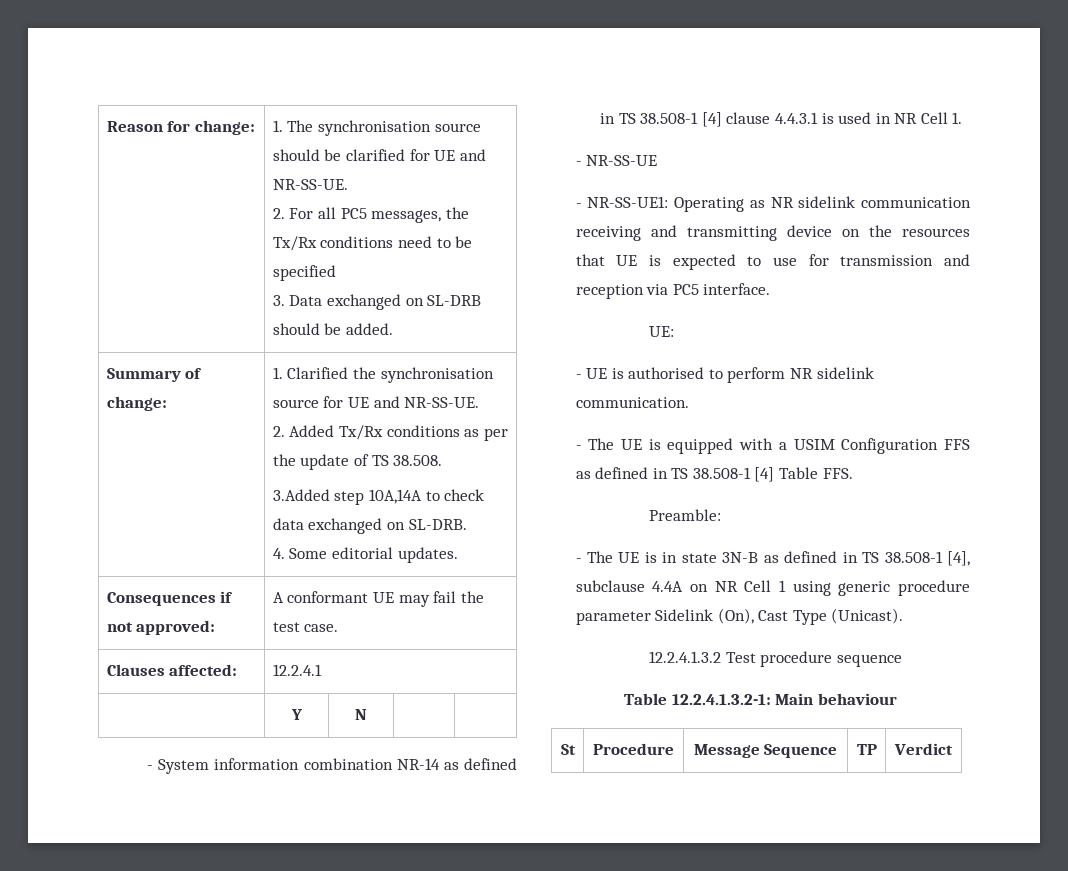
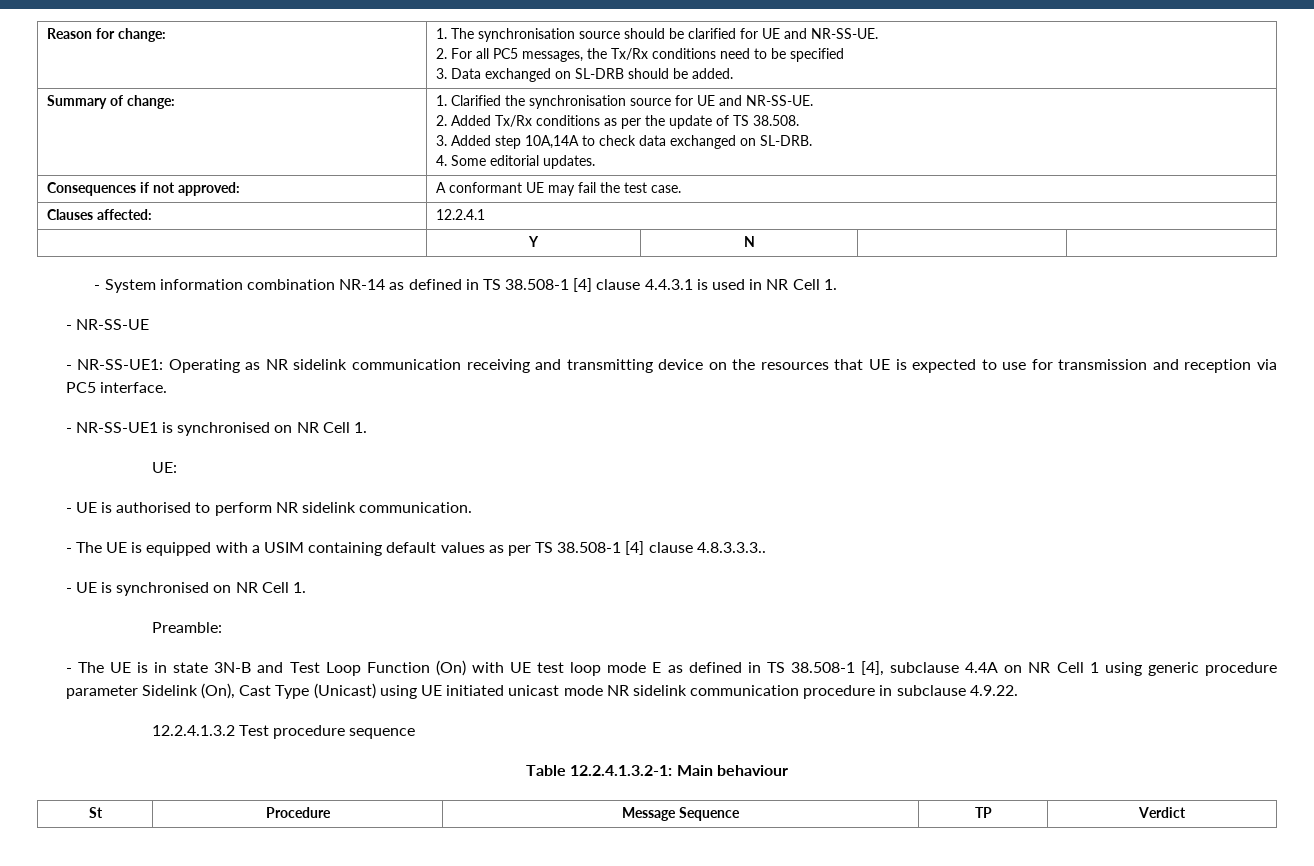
  Summary of change: | 1. Clarified the synchronisation source for UE and NR-SS-UE.
  2. Added Tx/Rx conditions as per the update of TS 38.508.
- 3.Added step 10A,14A to check data exchanged on SL-DRB.
+ 3. Added step 10A,14A to check data exchanged on SL-DRB.
+ - NR-SS-UE1 is synchronised on NR Cell 1.
- - The UE is equipped with a USIM Configuration FFS as defined in TS 38.508-1 [4] Table FFS.
+ - The UE is equipped with a USIM containing default values as per TS 38.508-1 [4] clause 4.8.3.3.3..
+ - UE is synchronised on NR Cell 1.
- - The UE is in state 3N-B as defined in TS 38.508-1 [4], subclause 4.4A on NR Cell 1 using generic procedure parameter Sidelink (On), Cast Type (Unicast).
+ - The UE is in state 3N-B and Test Loop Function (On) with UE test loop mode E as defined in TS 38.508-1 [4], subclause 4.4A on NR Cell 1 using generic procedure parameter Sidelink (On), Cast Type (Unicast) using UE initiated unicast mode NR sidelink communication procedure in subclause 4.9.22.

